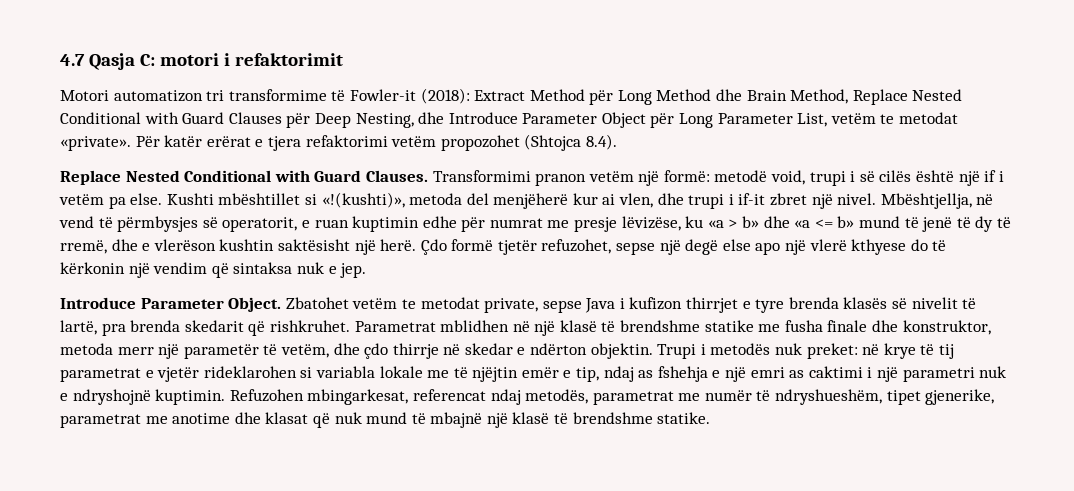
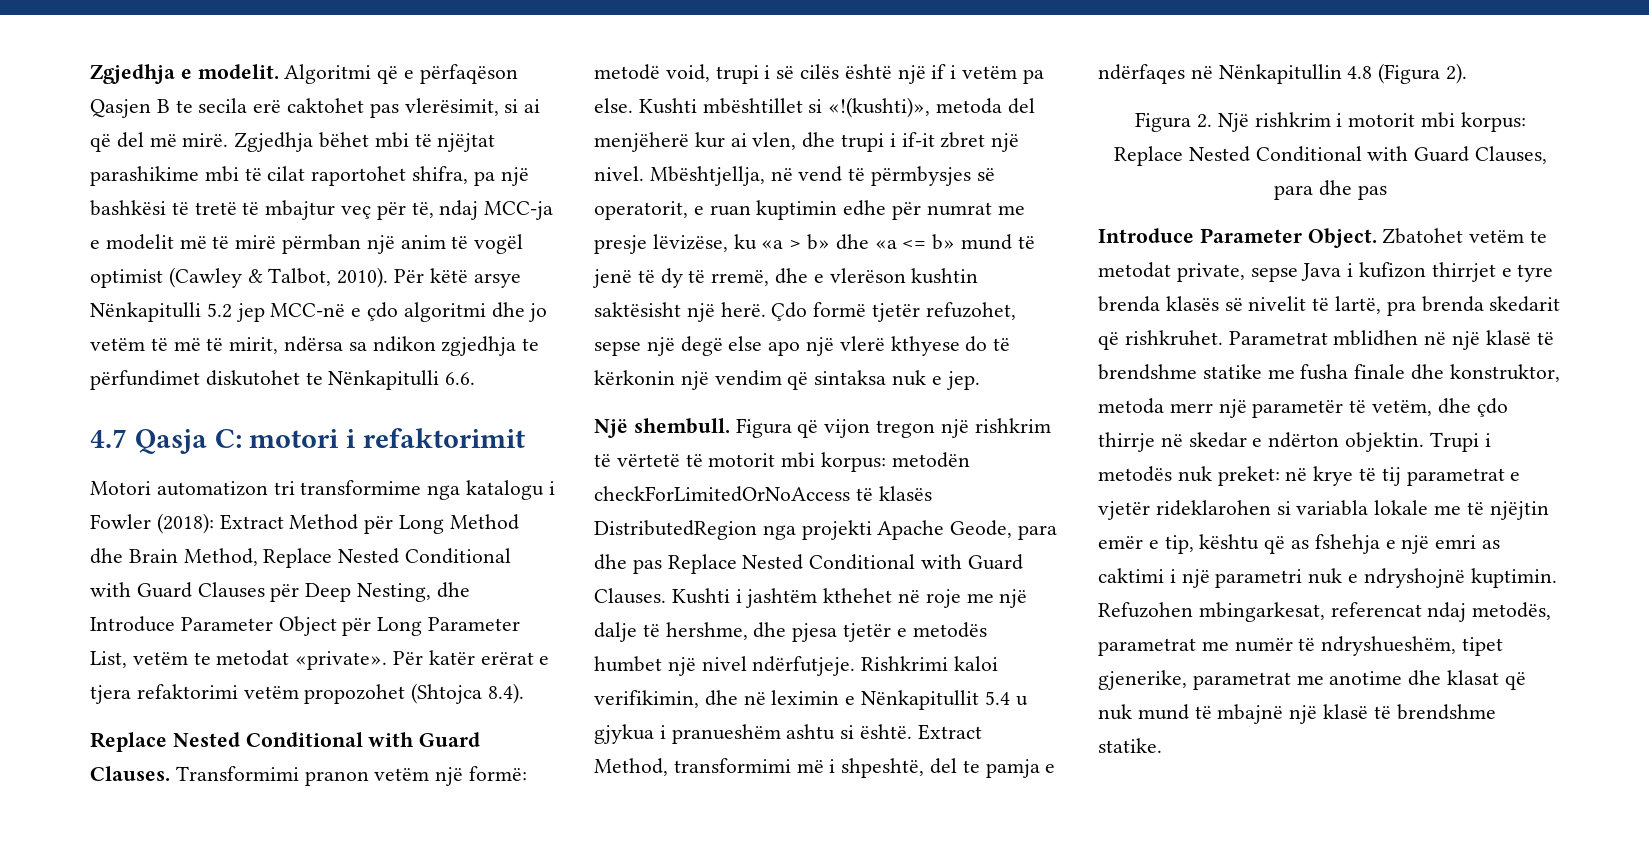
+ Zgjedhja e modelit. Algoritmi që e përfaqëson Qasjen B te secila erë caktohet pas vlerësimit, si ai që del më mirë. Zgjedhja bëhet mbi të njëjtat parashikime mbi të cilat raportohet shifra, pa një bashkësi të tretë të mbajtur veç për të, ndaj MCC-ja e modelit më të mirë përmban një anim të vogël optimist (Cawley & Talbot, 2010). Për këtë arsye Nënkapitulli 5.2 jep MCC-në e çdo algoritmi dhe jo vetëm të më të mirit, ndërsa sa ndikon zgjedhja te përfundimet diskutohet te Nënkapitulli 6.6.
- Motori automatizon tri transformime të Fowler-it (2018): Extract Method për Long Method dhe Brain Method, Replace Nested Conditional with Guard Clauses për Deep Nesting, dhe Introduce Parameter Object për Long Parameter List, vetëm te metodat «private».
+ Motori automatizon tri transformime nga katalogu i Fowler (2018): Extract Method për Long Method dhe Brain Method, Replace Nested Conditional with Guard Clauses për Deep Nesting, dhe Introduce Parameter Object për Long Parameter List, vetëm te metodat «private».
+ Një shembull. Figura që vijon tregon një rishkrim të vërtetë të motorit mbi korpus: metodën checkForLimitedOrNoAccess të klasës DistributedRegion nga projekti Apache Geode, para dhe pas Replace Nested Conditional with Guard Clauses. Kushti i jashtëm kthehet në roje me një dalje të hershme, dhe pjesa tjetër e metodës humbet një nivel ndërfutjeje. Rishkrimi kaloi verifikimin, dhe në leximin e Nënkapitullit 5.4 u gjykua i pranueshëm ashtu si është. Extract Method, transformimi më i shpeshtë, del te pamja e ndërfaqes në Nënkapitullin 4.8 (Figura 2).
+ Figura 2. Një rishkrim i motorit mbi korpus: Replace Nested Conditional with Guard Clauses, para dhe pas
- Trupi i metodës nuk preket: në krye të tij parametrat e vjetër rideklarohen si variabla lokale me të njëjtin emër e tip, ndaj as fshehja e një emri as caktimi i një parametri nuk e ndryshojnë kuptimin.
+ Trupi i metodës nuk preket: në krye të tij parametrat e vjetër rideklarohen si variabla lokale me të njëjtin emër e tip, kështu që as fshehja e një emri as caktimi i një parametri nuk e ndryshojnë kuptimin.

